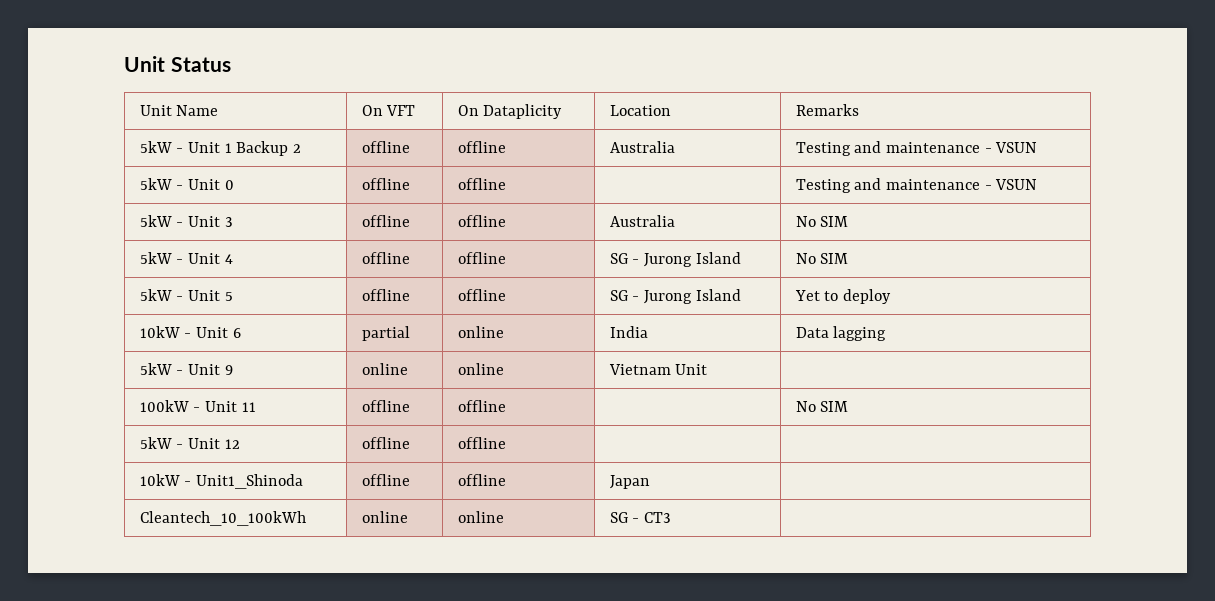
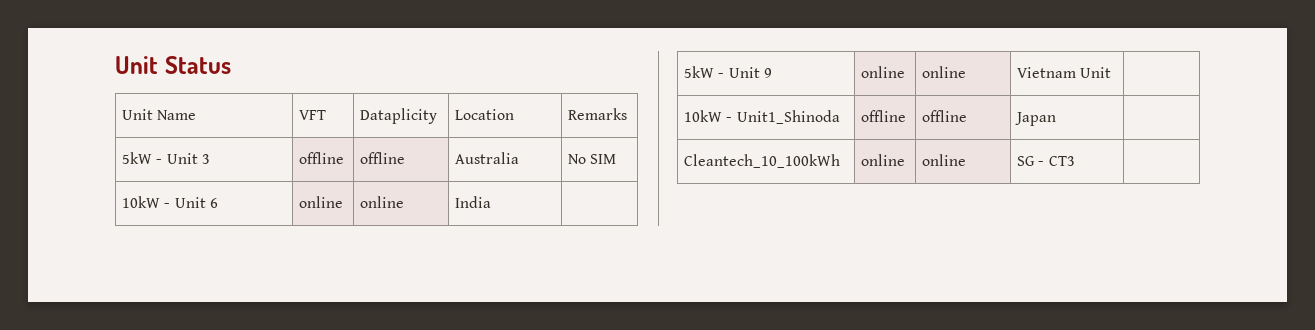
- Unit Name | On VFT | On Dataplicity | Location | Remarks
+ Unit Name | VFT | Dataplicity | Location | Remarks
- 5kW - Unit 1 Backup 2 | offline | offline | Australia | Testing and maintenance - VSUN
- 5kW - Unit 0 | offline | offline | | Testing and maintenance - VSUN
- 5kW - Unit 4 | offline | offline | SG - Jurong Island | No SIM
- 5kW - Unit 5 | offline | offline | SG - Jurong Island | Yet to deploy
- 10kW - Unit 6 | partial | online | India | Data lagging
+ 10kW - Unit 6 | online | online | India |
- 100kW - Unit 11 | offline | offline | | No SIM
- 5kW - Unit 12 | offline | offline | |

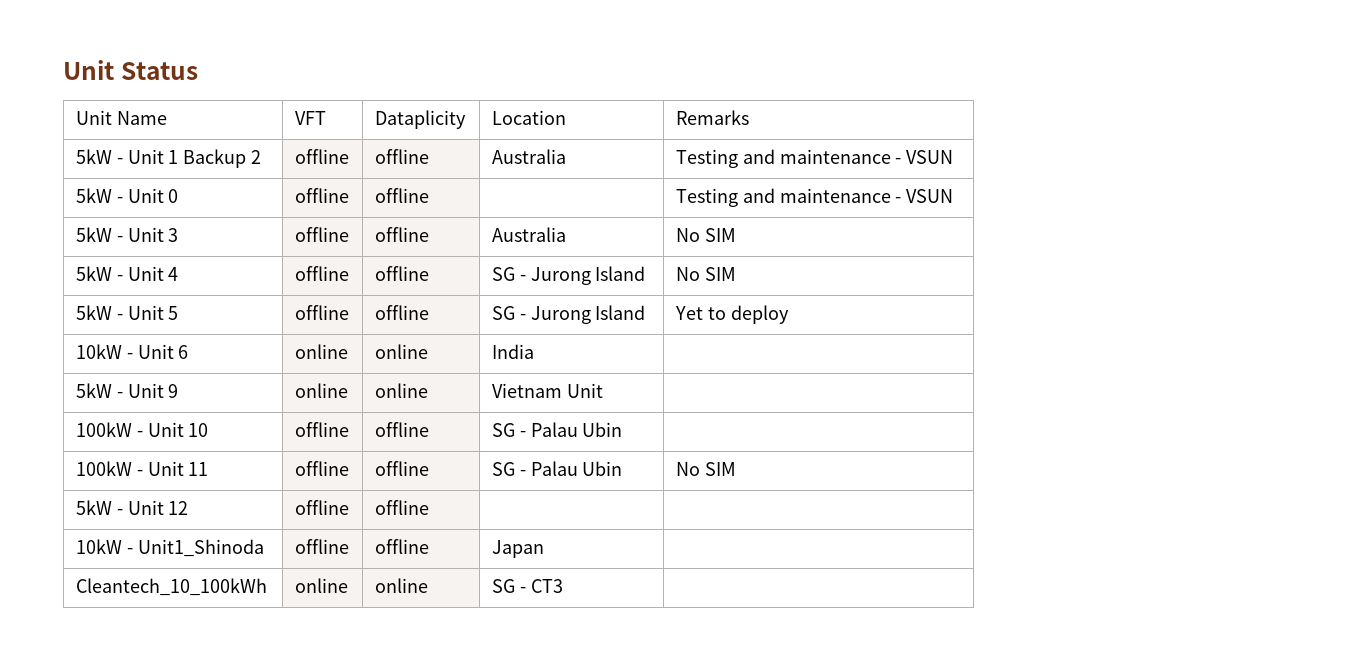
+ 5kW - Unit 1 Backup 2 | offline | offline | Australia | Testing and maintenance - VSUN
+ 5kW - Unit 0 | offline | offline | | Testing and maintenance - VSUN
+ 5kW - Unit 4 | offline | offline | SG - Jurong Island | No SIM
+ 5kW - Unit 5 | offline | offline | SG - Jurong Island | Yet to deploy
+ 100kW - Unit 10 | offline | offline | SG - Palau Ubin |
+ 100kW - Unit 11 | offline | offline | SG - Palau Ubin | No SIM
+ 5kW - Unit 12 | offline | offline | |

